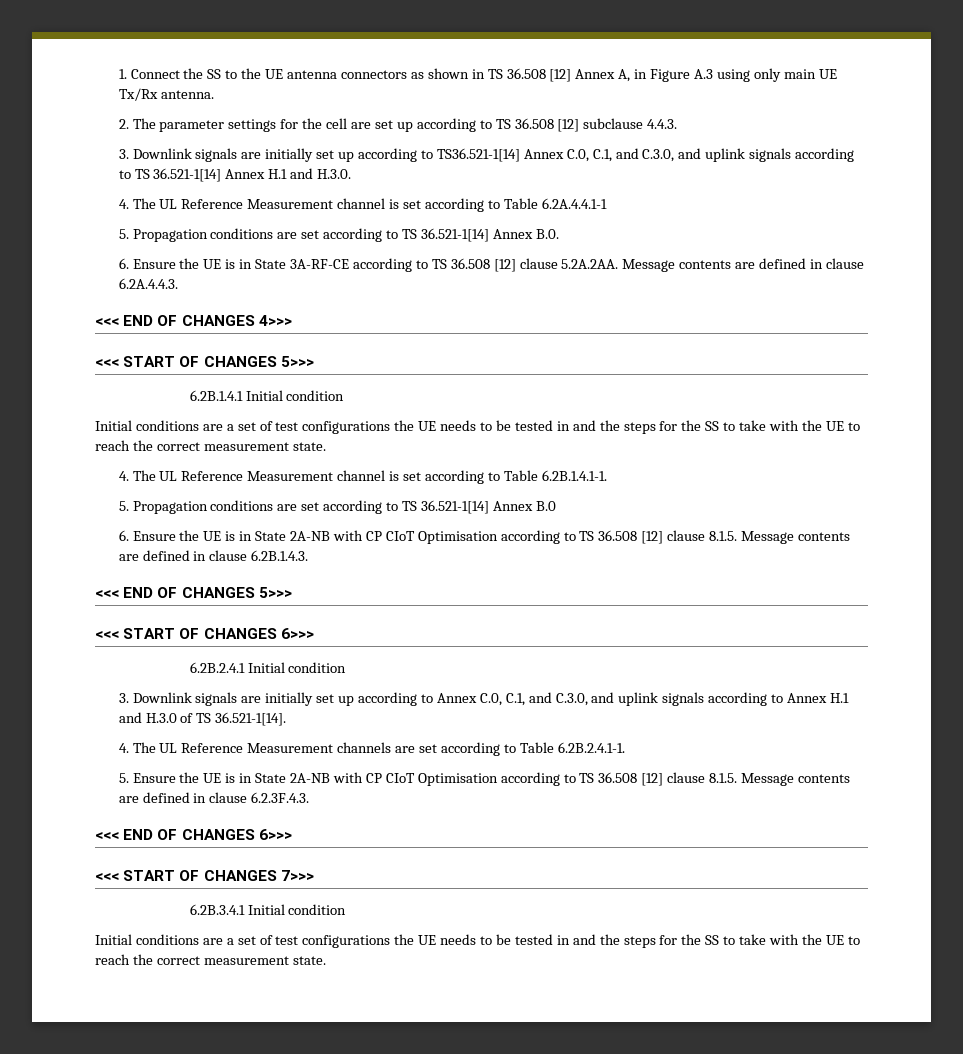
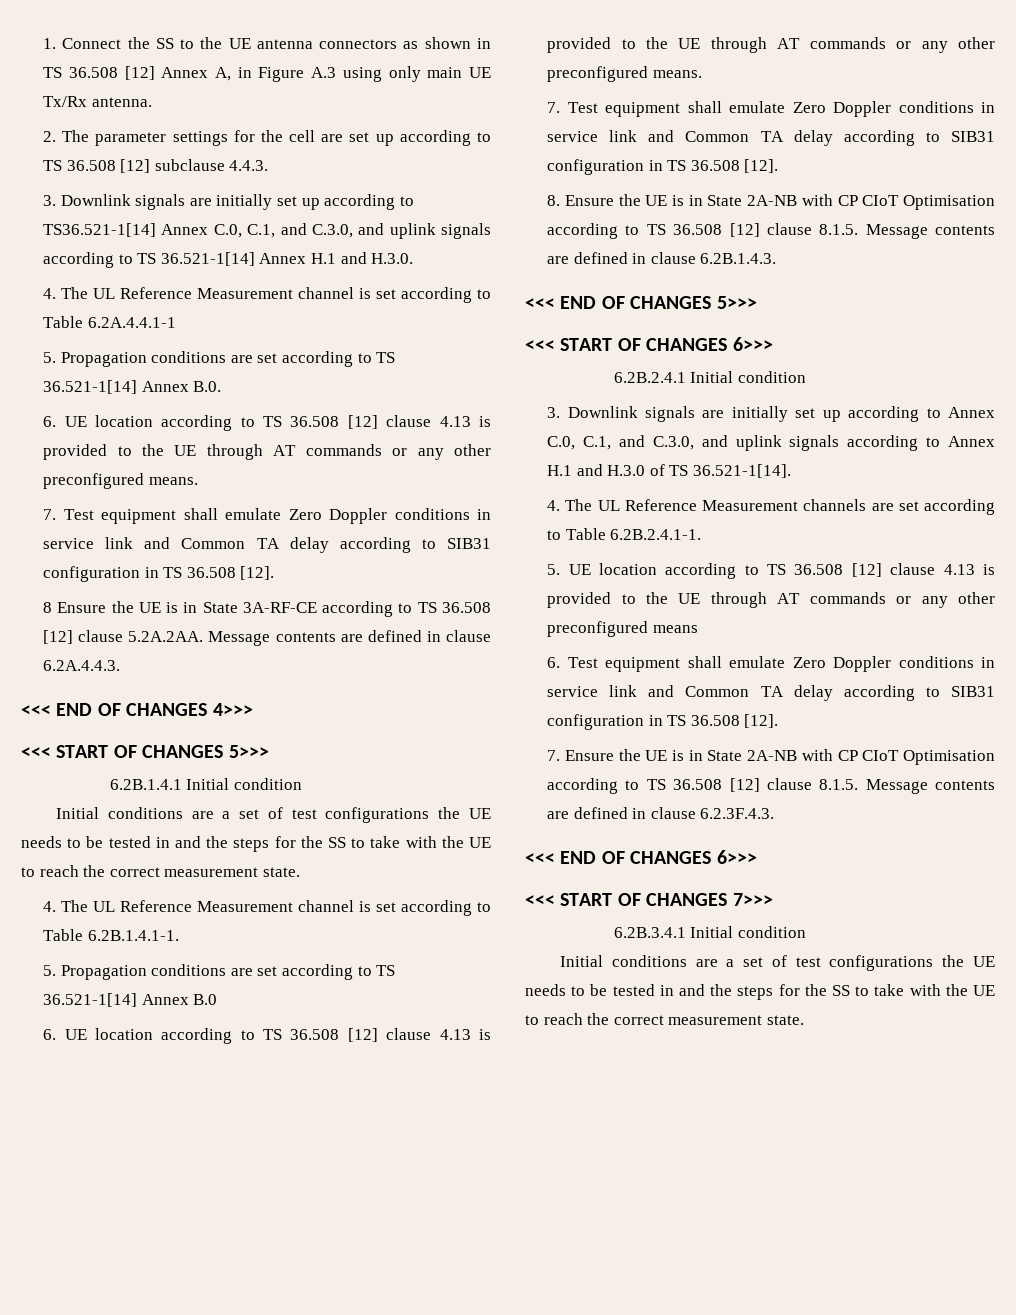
  5. Propagation conditions are set according to TS 36.521-1[14] Annex B.0.
- 6. Ensure the UE is in State 3A-RF-CE according to TS 36.508 [12] clause 5.2A.2AA. Message contents are defined in clause 6.2A.4.4.3.
+ 6. UE location according to TS 36.508 [12] clause 4.13 is provided to the UE through AT commands or any other preconfigured means.
+ 7. Test equipment shall emulate Zero Doppler conditions in service link and Common TA delay according to SIB31 configuration in TS 36.508 [12].
+ 8 Ensure the UE is in State 3A-RF-CE according to TS 36.508 [12] clause 5.2A.2AA. Message contents are defined in clause 6.2A.4.4.3.
  5. Propagation conditions are set according to TS 36.521-1[14] Annex B.0
- 6. Ensure the UE is in State 2A-NB with CP CIoT Optimisation according to TS 36.508 [12] clause 8.1.5. Message contents are defined in clause 6.2B.1.4.3.
+ 6. UE location according to TS 36.508 [12] clause 4.13 is provided to the UE through AT commands or any other preconfigured means.
+ 7. Test equipment shall emulate Zero Doppler conditions in service link and Common TA delay according to SIB31 configuration in TS 36.508 [12].
+ 8. Ensure the UE is in State 2A-NB with CP CIoT Optimisation according to TS 36.508 [12] clause 8.1.5. Message contents are defined in clause 6.2B.1.4.3.
- 5. Ensure the UE is in State 2A-NB with CP CIoT Optimisation according to TS 36.508 [12] clause 8.1.5. Message contents are defined in clause 6.2.3F.4.3.
+ 5. UE location according to TS 36.508 [12] clause 4.13 is provided to the UE through AT commands or any other preconfigured means
+ 6. Test equipment shall emulate Zero Doppler conditions in service link and Common TA delay according to SIB31 configuration in TS 36.508 [12].
+ 7. Ensure the UE is in State 2A-NB with CP CIoT Optimisation according to TS 36.508 [12] clause 8.1.5. Message contents are defined in clause 6.2.3F.4.3.

